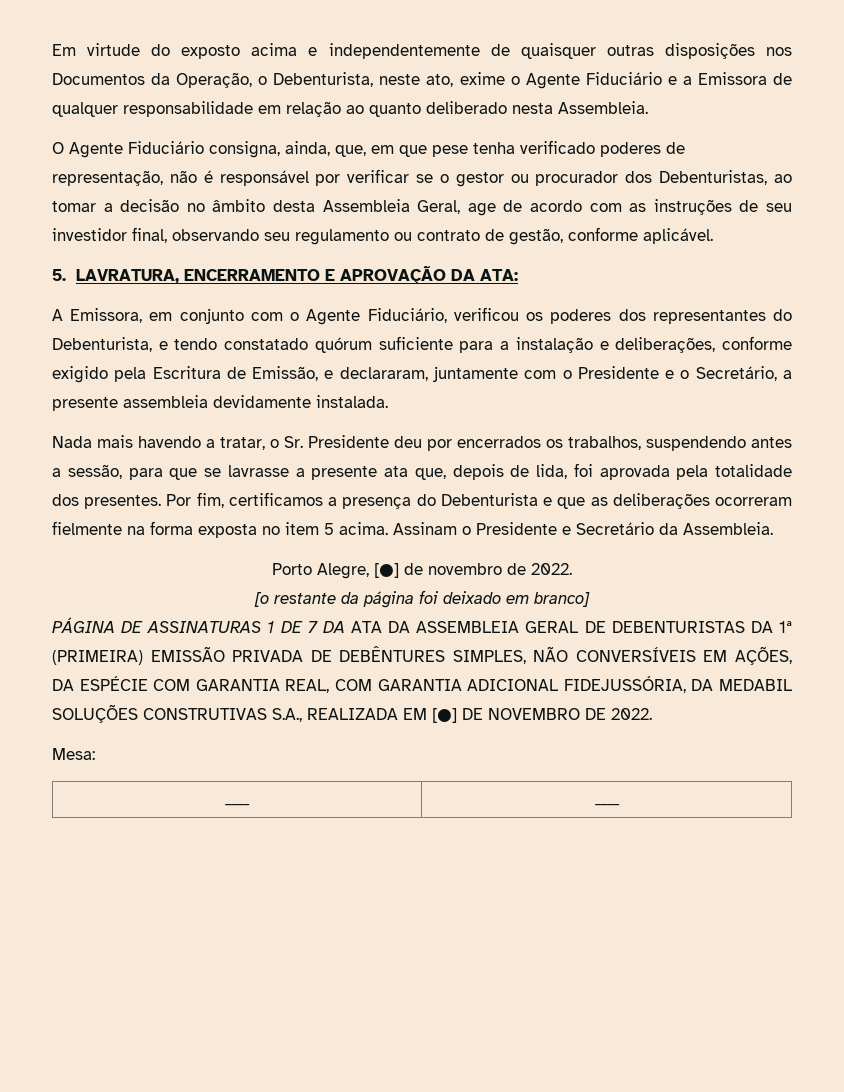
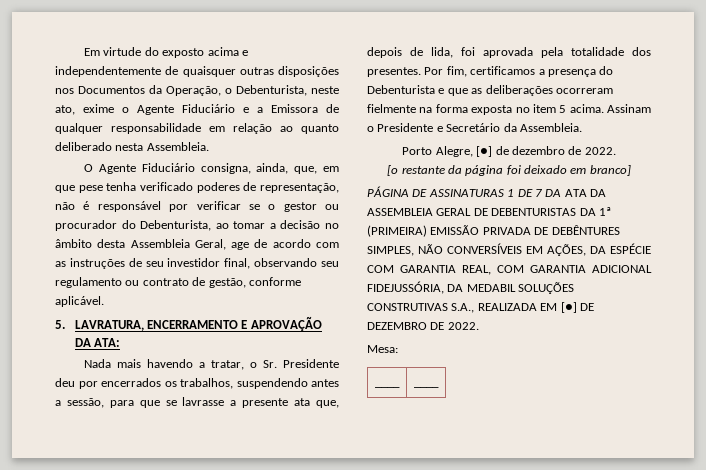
- O Agente Fiduciário consigna, ainda, que, em que pese tenha verificado poderes de representação, não é responsável por verificar se o gestor ou procurador dos Debenturistas, ao tomar a decisão no âmbito desta Assembleia Geral, age de acordo com as instruções de seu investidor final, observando seu regulamento ou contrato de gestão, conforme aplicável.
+ O Agente Fiduciário consigna, ainda, que, em que pese tenha verificado poderes de representação, não é responsável por verificar se o gestor ou procurador do Debenturista, ao tomar a decisão no âmbito desta Assembleia Geral, age de acordo com as instruções de seu investidor final, observando seu regulamento ou contrato de gestão, conforme aplicável.
- A Emissora, em conjunto com o Agente Fiduciário, verificou os poderes dos representantes do Debenturista, e tendo constatado quórum suficiente para a instalação e deliberações, conforme exigido pela Escritura de Emissão, e declararam, juntamente com o Presidente e o Secretário, a presente assembleia devidamente instalada.
- Porto Alegre, [●] de novembro de 2022.
+ Porto Alegre, [●] de dezembro de 2022.
- PÁGINA DE ASSINATURAS 1 DE 7 DA ATA DA ASSEMBLEIA GERAL DE DEBENTURISTAS DA 1ª (PRIMEIRA) EMISSÃO PRIVADA DE DEBÊNTURES SIMPLES, NÃO CONVERSÍVEIS EM AÇÕES, DA ESPÉCIE COM GARANTIA REAL, COM GARANTIA ADICIONAL FIDEJUSSÓRIA, DA MEDABIL SOLUÇÕES CONSTRUTIVAS S.A., REALIZADA EM [●] DE NOVEMBRO DE 2022.
+ PÁGINA DE ASSINATURAS 1 DE 7 DA ATA DA ASSEMBLEIA GERAL DE DEBENTURISTAS DA 1ª (PRIMEIRA) EMISSÃO PRIVADA DE DEBÊNTURES SIMPLES, NÃO CONVERSÍVEIS EM AÇÕES, DA ESPÉCIE COM GARANTIA REAL, COM GARANTIA ADICIONAL FIDEJUSSÓRIA, DA MEDABIL SOLUÇÕES CONSTRUTIVAS S.A., REALIZADA EM [●] DE DEZEMBRO DE 2022.

